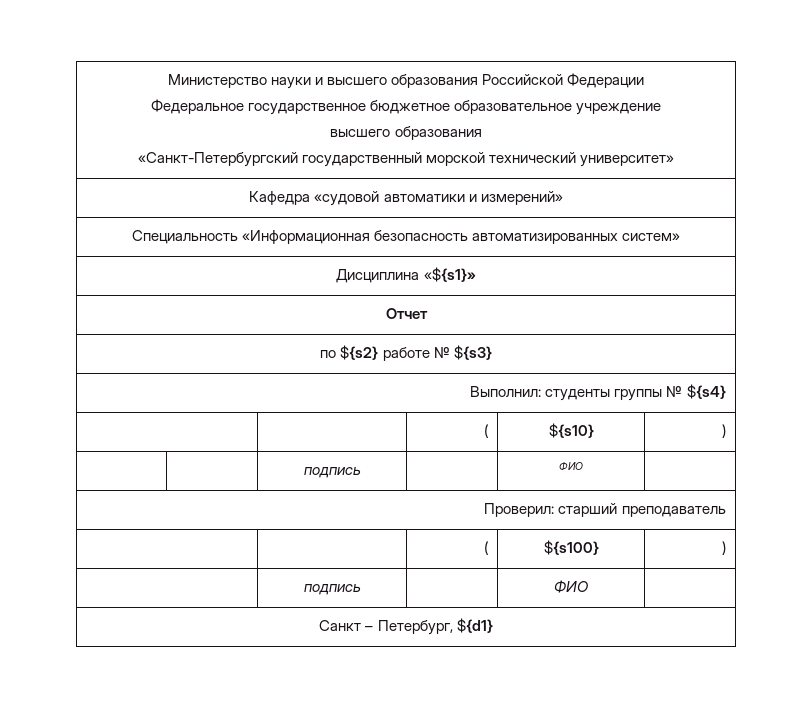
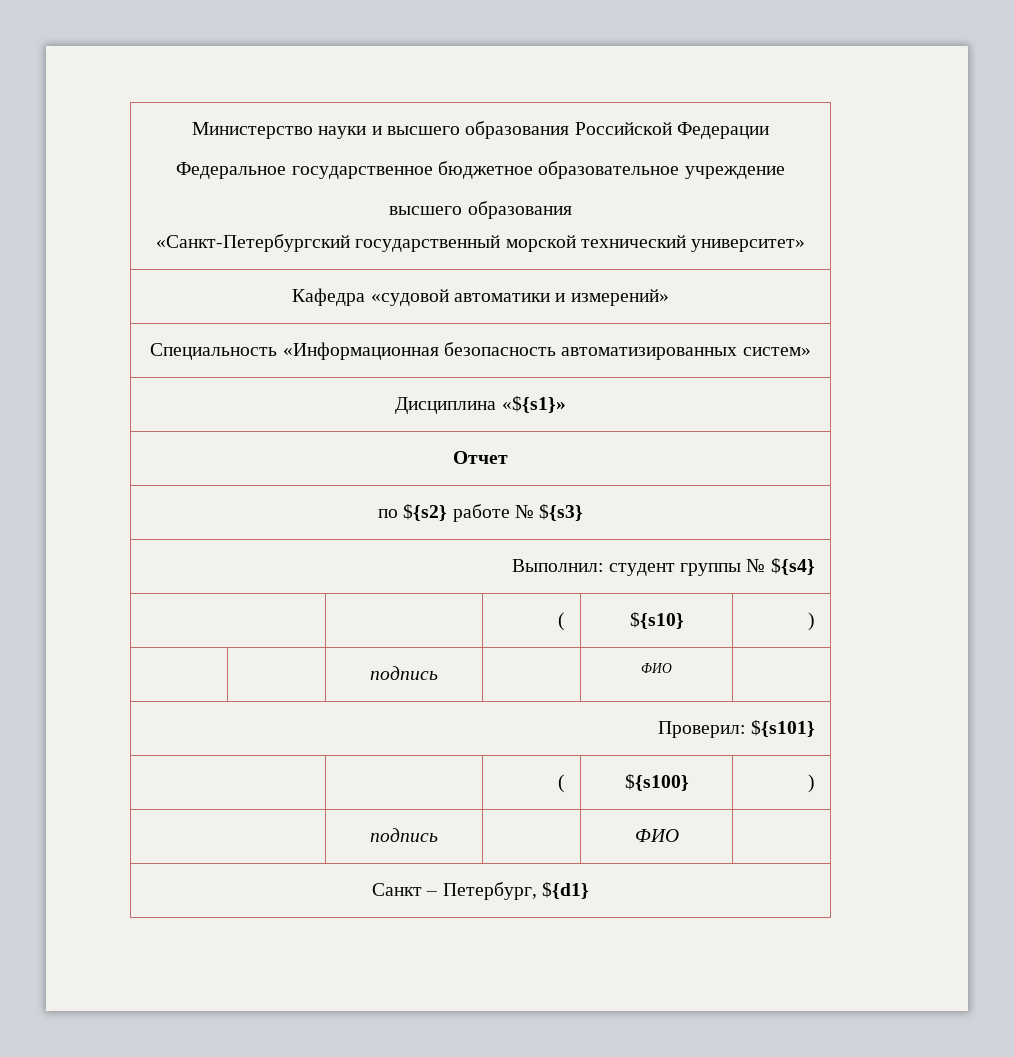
- Выполнил: студенты группы № ${s4}
+ Выполнил: студент группы № ${s4}
- Проверил: старший преподаватель
+ Проверил: ${s101}

